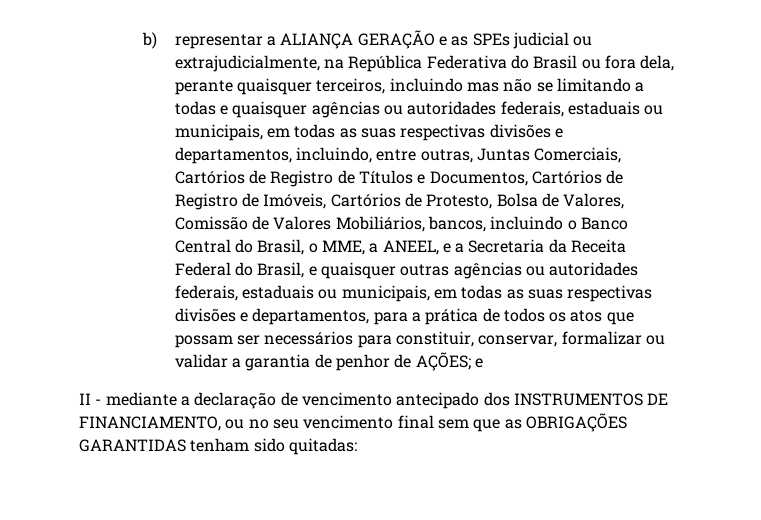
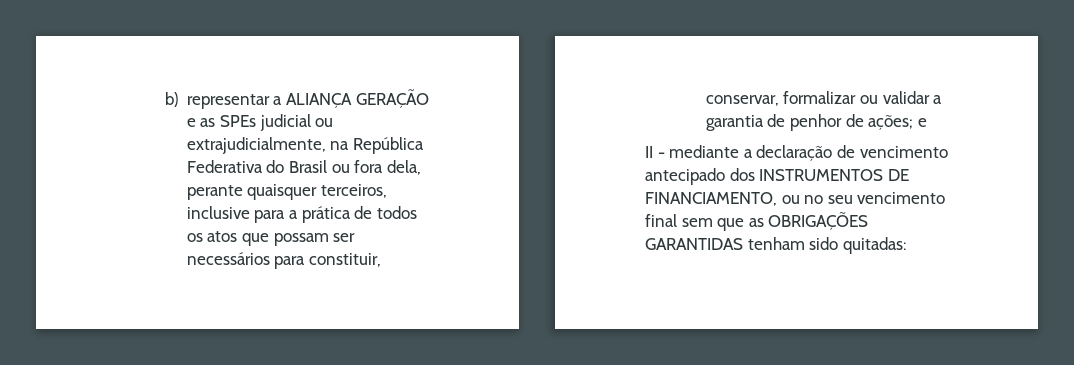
- b) representar a ALIANÇA GERAÇÃO e as SPEs judicial ou extrajudicialmente, na República Federativa do Brasil ou fora dela, perante quaisquer terceiros, incluindo mas não se limitando a todas e quaisquer agências ou autoridades federais, estaduais ou municipais, em todas as suas respectivas divisões e departamentos, incluindo, entre outras, Juntas Comerciais, Cartórios de Registro de Títulos e Documentos, Cartórios de Registro de Imóveis, Cartórios de Protesto, Bolsa de Valores, Comissão de Valores Mobiliários, bancos, incluindo o Banco Central do Brasil, o MME, a ANEEL, e a Secretaria da Receita Federal do Brasil, e quaisquer outras agências ou autoridades federais, estaduais ou municipais, em todas as suas respectivas divisões e departamentos, para a prática de todos os atos que possam ser necessários para constituir, conservar, formalizar ou validar a garantia de penhor de AÇÕES; e
+ b) representar a ALIANÇA GERAÇÃO e as SPEs judicial ou extrajudicialmente, na República Federativa do Brasil ou fora dela, perante quaisquer terceiros, inclusive para a prática de todos os atos que possam ser necessários para constituir, conservar, formalizar ou validar a garantia de penhor de ações; e

